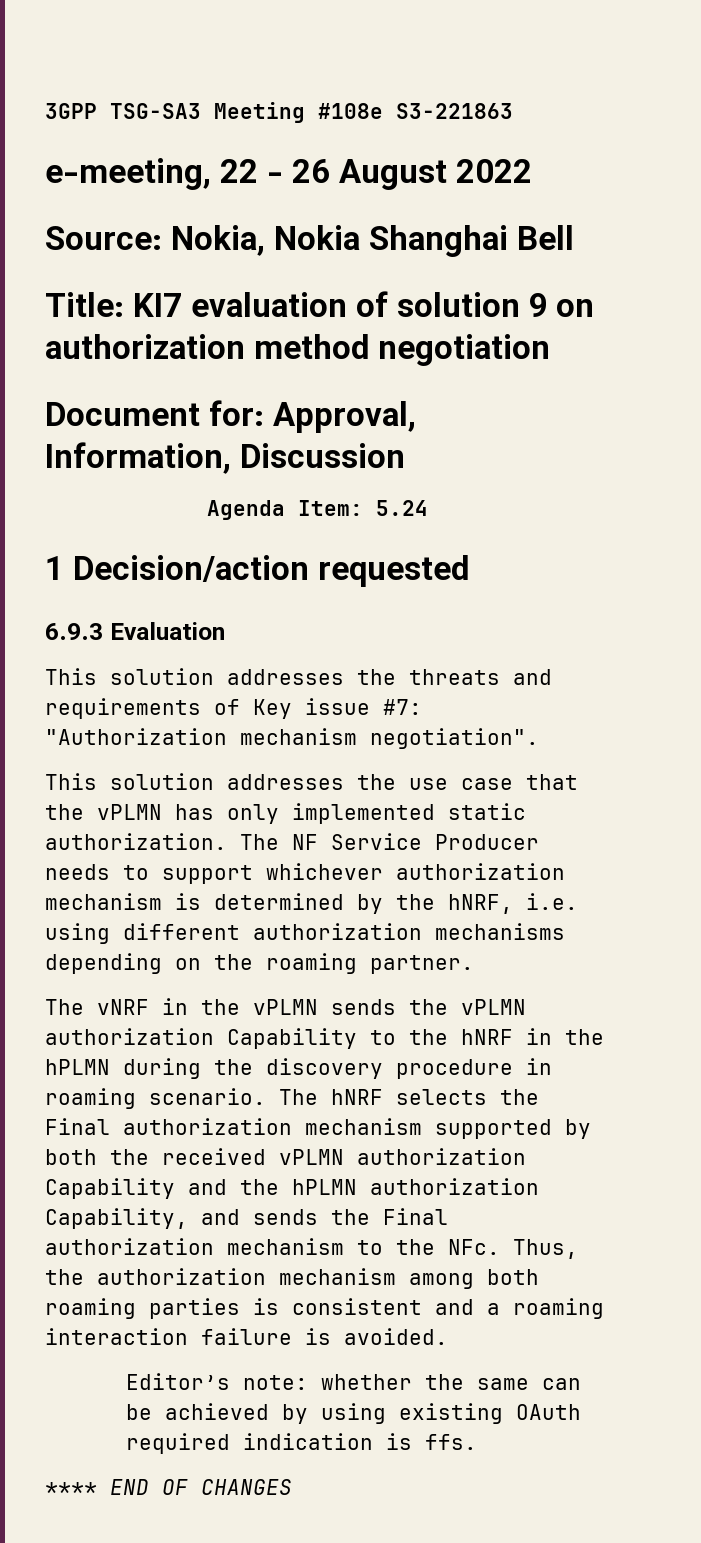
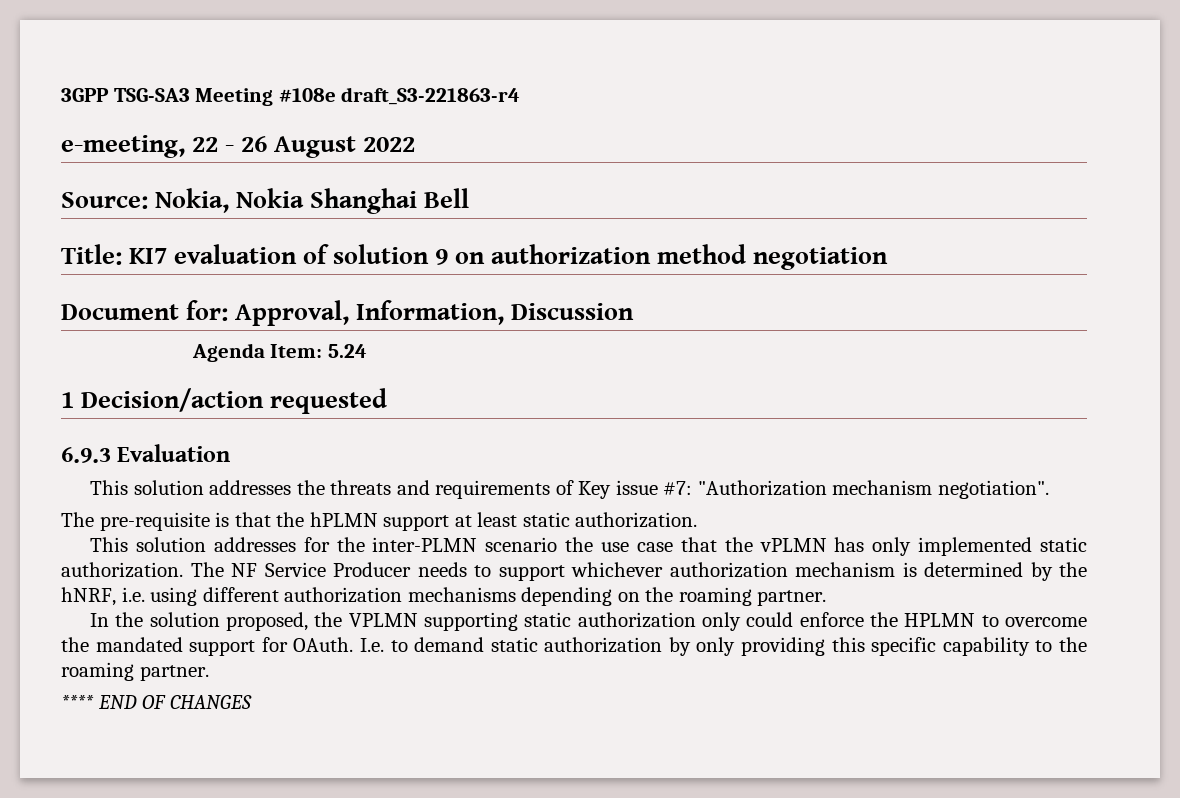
- 3GPP TSG-SA3 Meeting #108e S3-221863
+ 3GPP TSG-SA3 Meeting #108e draft_S3-221863-r4
- This solution addresses the use case that the vPLMN has only implemented static authorization.
+ The pre-requisite is that the hPLMN support at least static authorization.
+ This solution addresses for the inter-PLMN scenario the use case that the vPLMN has only implemented static authorization.
- The vNRF in the vPLMN sends the vPLMN authorization Capability to the hNRF in the hPLMN during the discovery procedure in roaming scenario. The hNRF selects the Final authorization mechanism supported by both the received vPLMN authorization Capability and the hPLMN authorization Capability, and sends the Final authorization mechanism to the NFc. Thus, the authorization mechanism among both roaming parties is consistent and a roaming interaction failure is avoided.
- Editor’s note: whether the same can be achieved by using existing OAuth required indication is ffs.
+ In the solution proposed, the VPLMN supporting static authorization only could enforce the HPLMN to overcome the mandated support for OAuth. I.e. to demand static authorization by only providing this specific capability to the roaming partner.

